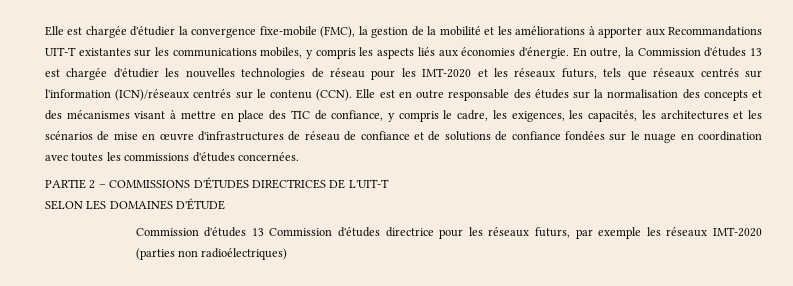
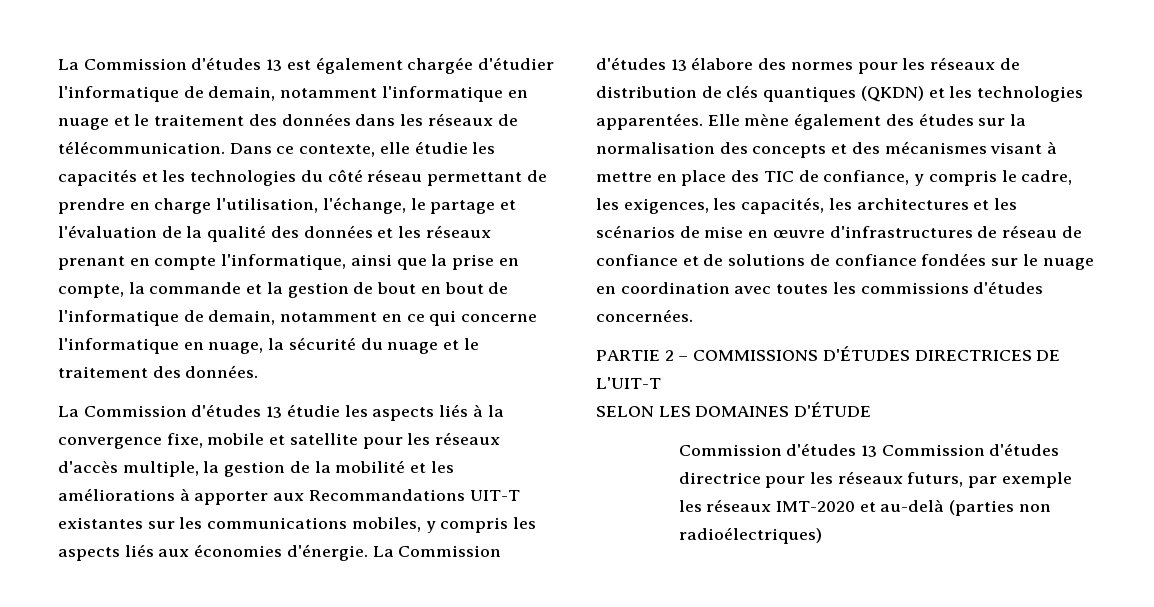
- Elle est chargée d'étudier la convergence fixe-mobile (FMC), la gestion de la mobilité et les améliorations à apporter aux Recommandations UIT-T existantes sur les communications mobiles, y compris les aspects liés aux économies d'énergie.
+ La Commission d'études 13 est également chargée d'étudier l'informatique de demain, notamment l'informatique en nuage et le traitement des données dans les réseaux de télécommunication. Dans ce contexte, elle étudie les capacités et les technologies du côté réseau permettant de prendre en charge l'utilisation, l'échange, le partage et l'évaluation de la qualité des données et les réseaux prenant en compte l'informatique, ainsi que la prise en compte, la commande et la gestion de bout en bout de l'informatique de demain, notamment en ce qui concerne l'informatique en nuage, la sécurité du nuage et le traitement des données.
+ La Commission d'études 13 étudie les aspects liés à la convergence fixe, mobile et satellite pour les réseaux d'accès multiple, la gestion de la mobilité et les améliorations à apporter aux Recommandations UIT-T existantes sur les communications mobiles, y compris les aspects liés aux économies d'énergie.
- En outre, la Commission d'études 13 est chargée d'étudier les nouvelles technologies de réseau pour les IMT-2020 et les réseaux futurs, tels que réseaux centrés sur l'information (ICN)/réseaux centrés sur le contenu (CCN). Elle est en outre responsable des études sur la normalisation des concepts et des mécanismes visant à mettre en place des TIC de confiance, y compris le cadre, les exigences, les capacités, les architectures et les scénarios de mise en œuvre d'infrastructures de réseau de confiance et de solutions de confiance fondées sur le nuage en coordination avec toutes les commissions d'études concernées.
+ La Commission d'études 13 élabore des normes pour les réseaux de distribution de clés quantiques (QKDN) et les technologies apparentées. Elle mène également des études sur la normalisation des concepts et des mécanismes visant à mettre en place des TIC de confiance, y compris le cadre, les exigences, les capacités, les architectures et les scénarios de mise en œuvre d'infrastructures de réseau de confiance et de solutions de confiance fondées sur le nuage en coordination avec toutes les commissions d'études concernées.
- Commission d'études 13 Commission d'études directrice pour les réseaux futurs, par exemple les réseaux IMT-2020 (parties non radioélectriques)
+ Commission d'études 13 Commission d'études directrice pour les réseaux futurs, par exemple les réseaux IMT-2020 et au-delà (parties non radioélectriques)

